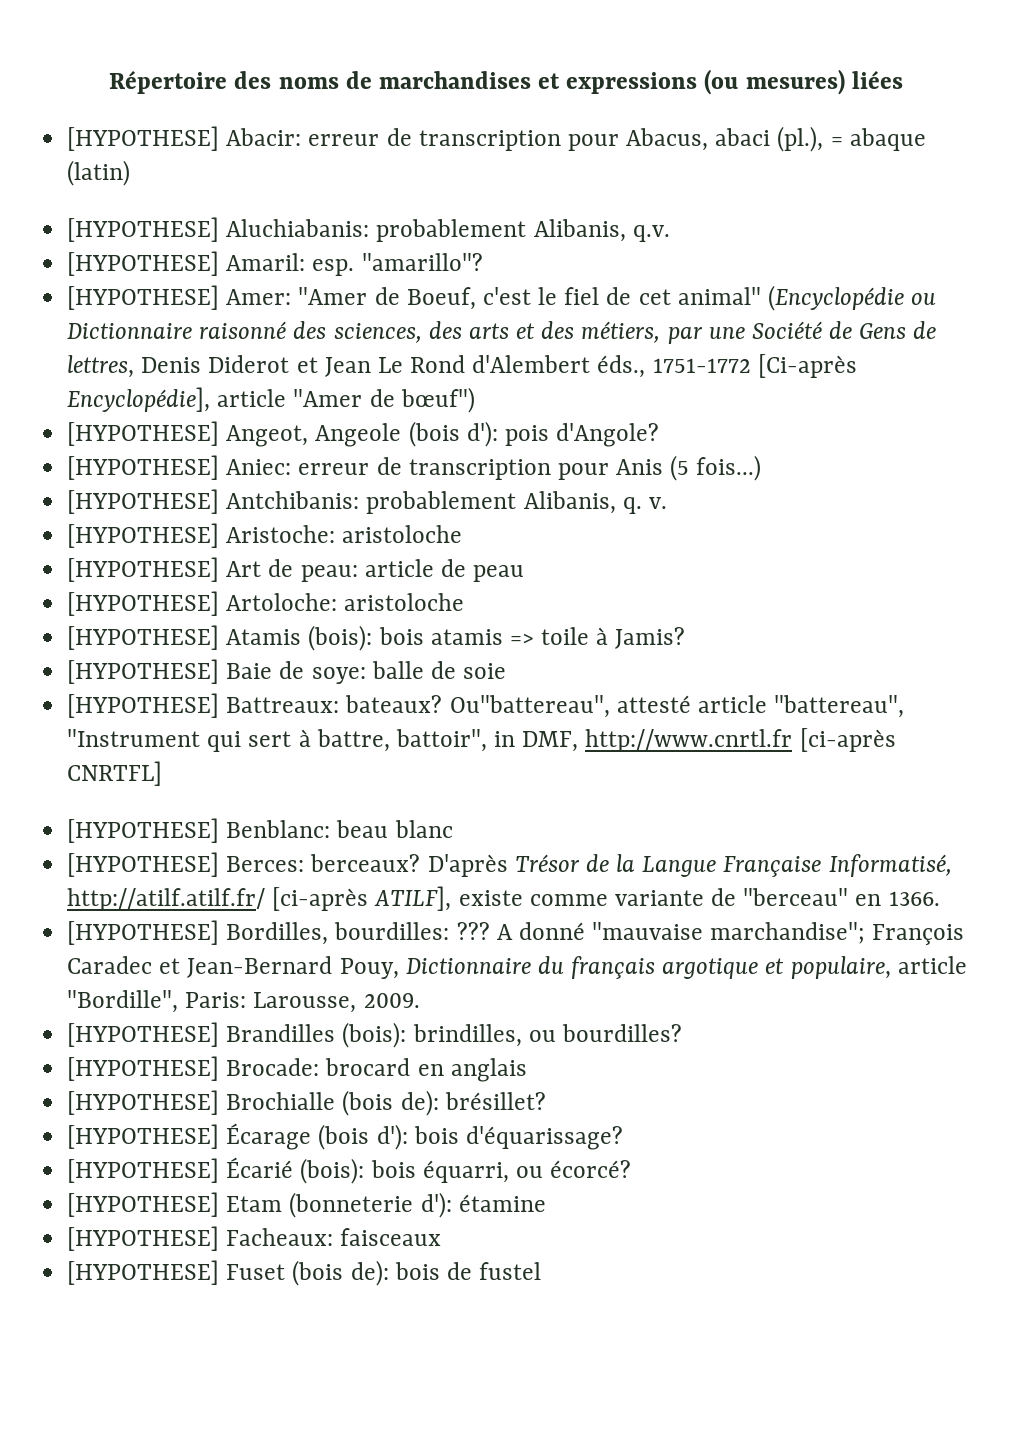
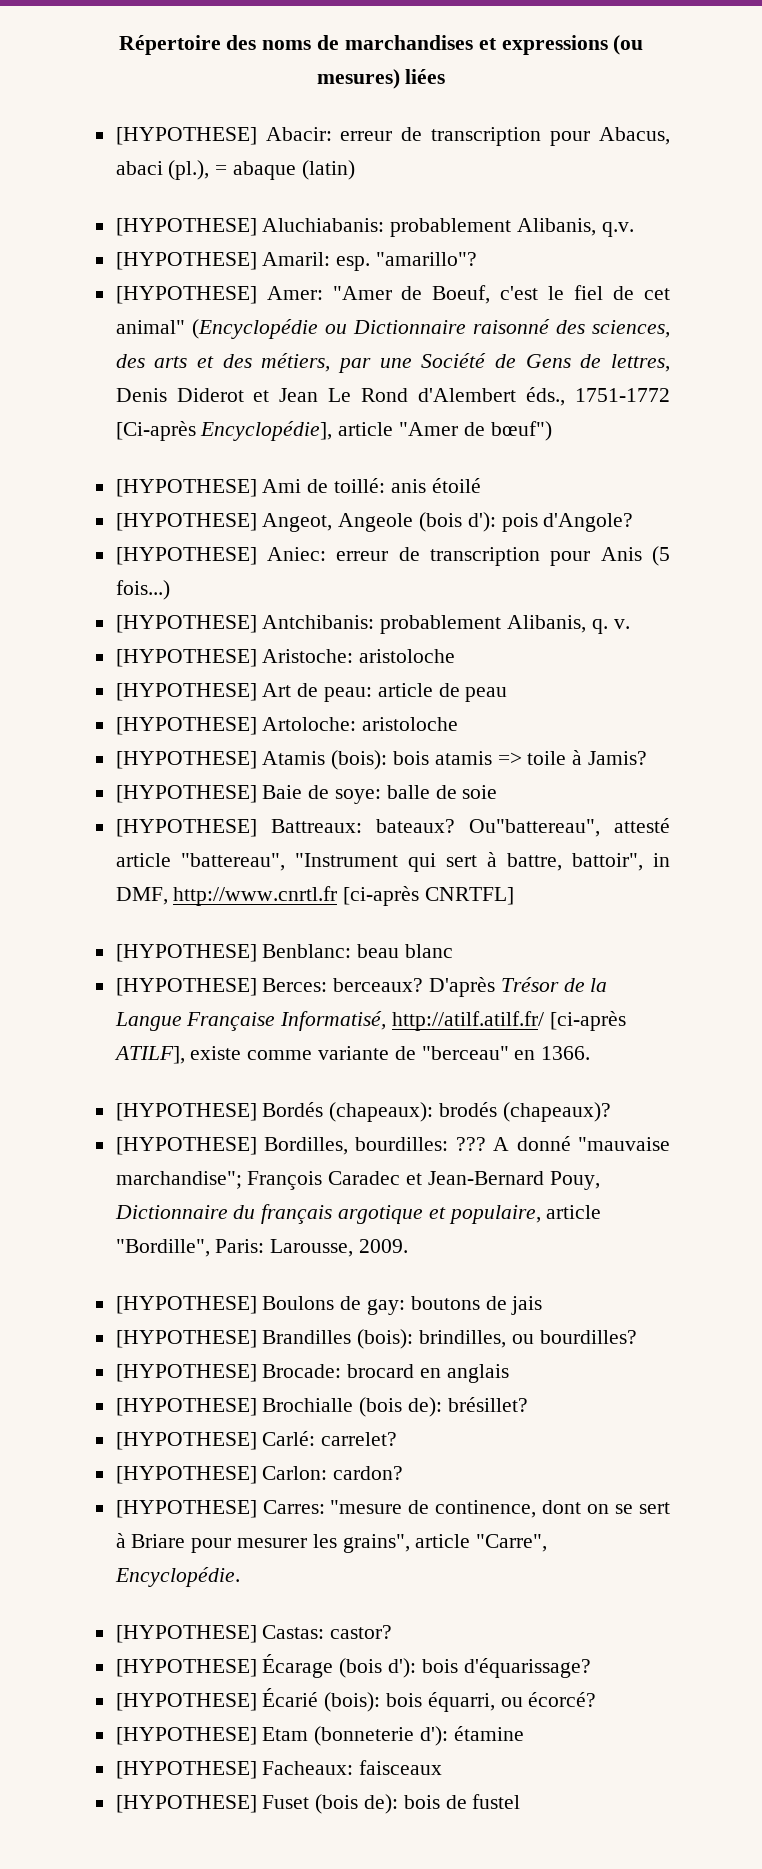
+ [HYPOTHESE] Ami de toillé: anis étoilé
+ [HYPOTHESE] Bordés (chapeaux): brodés (chapeaux)?
+ [HYPOTHESE] Boulons de gay: boutons de jais
+ [HYPOTHESE] Carlé: carrelet?
+ [HYPOTHESE] Carlon: cardon?
+ [HYPOTHESE] Carres: "mesure de continence, dont on se sert à Briare pour mesurer les grains", article "Carre", Encyclopédie.
+ [HYPOTHESE] Castas: castor?

